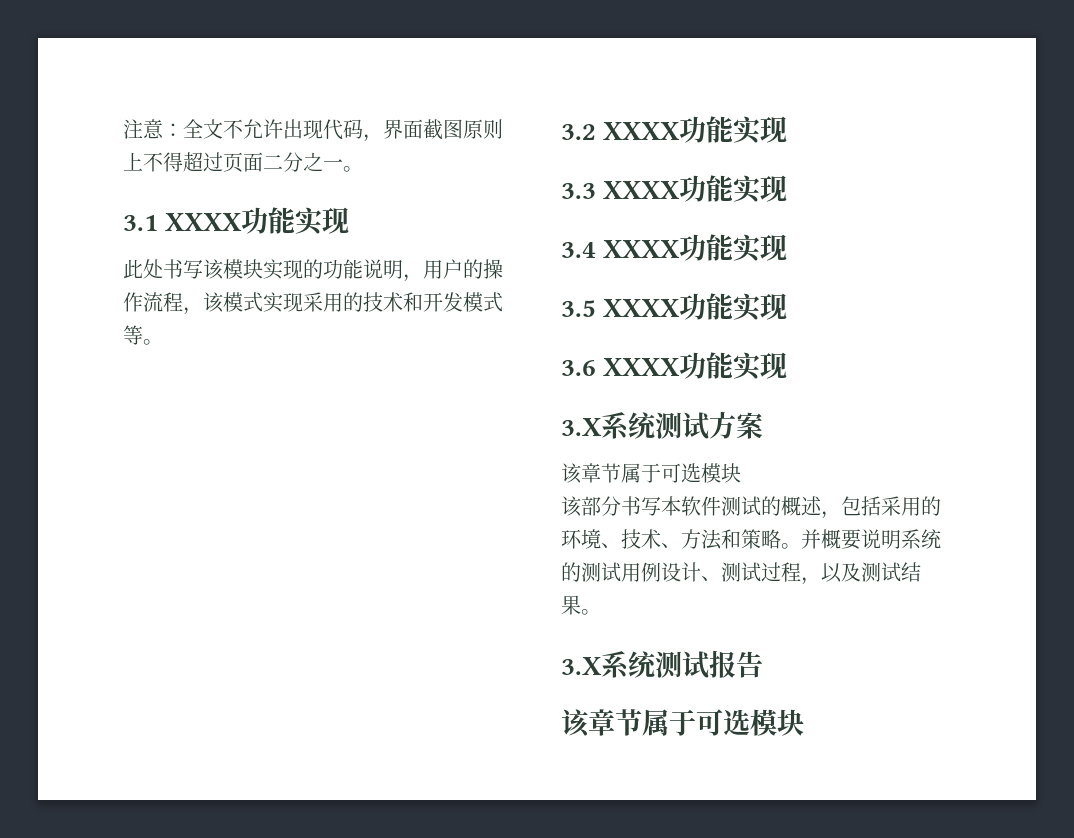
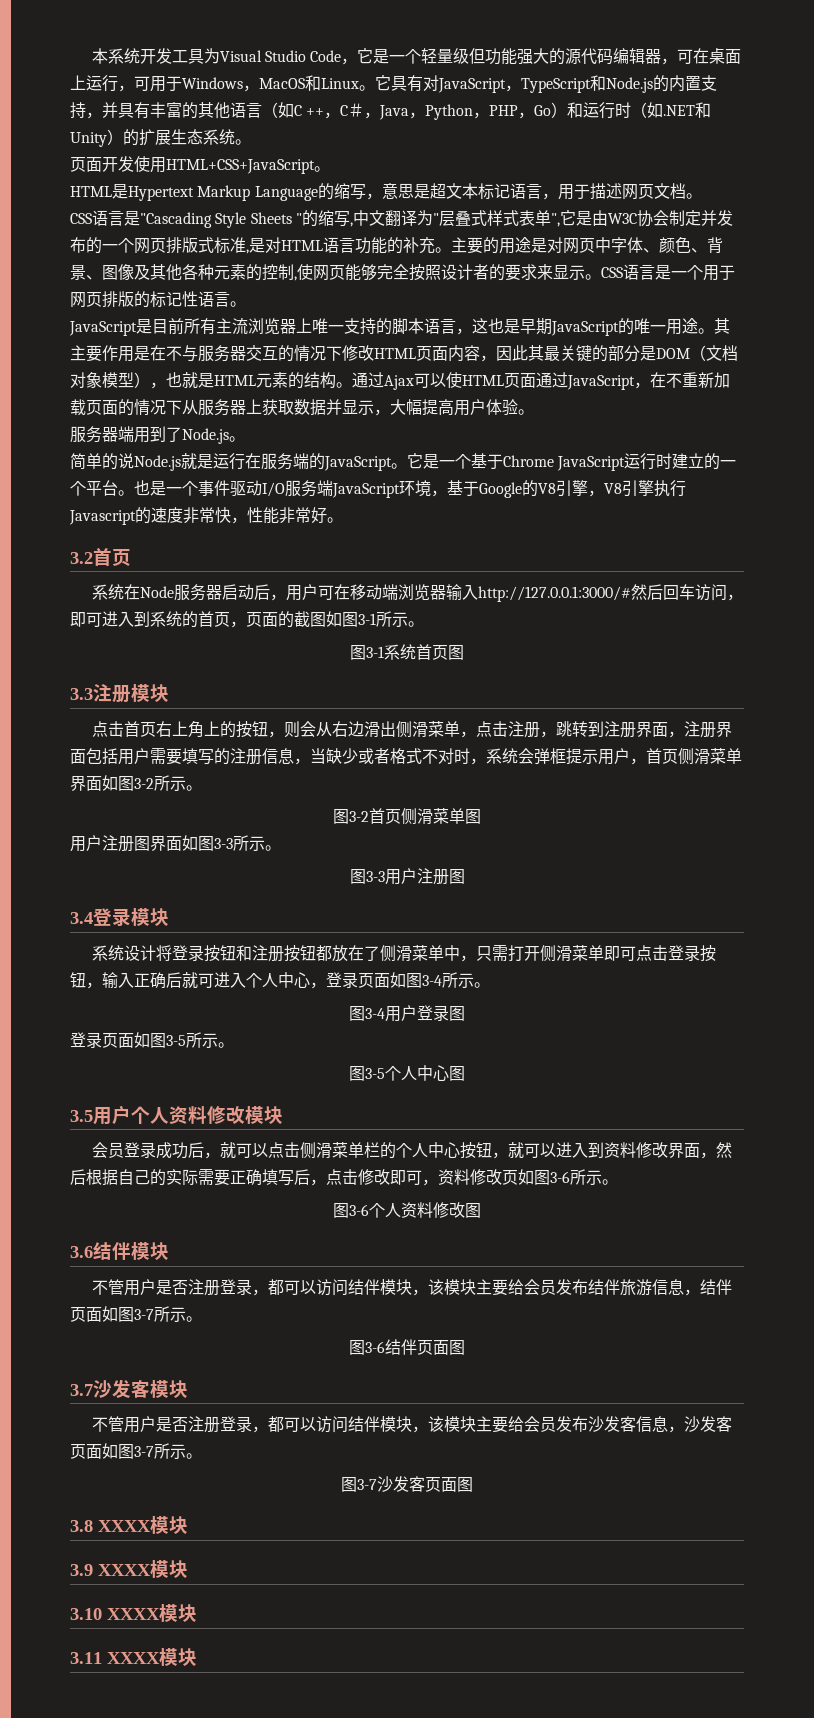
- 注意：全文不允许出现代码，界面截图原则上不得超过页面二分之一。
- 3.1 XXXX功能实现
- 此处书写该模块实现的功能说明，用户的操作流程，该模式实现采用的技术和开发模式等。
- 3.2 XXXX功能实现
- 3.3 XXXX功能实现
- 3.4 XXXX功能实现
- 3.5 XXXX功能实现
- 3.6 XXXX功能实现
- 3.X系统测试方案
- 该章节属于可选模块
- 该部分书写本软件测试的概述，包括采用的环境、技术、方法和策略。并概要说明系统的测试用例设计、测试过程，以及测试结果。
- 3.X系统测试报告
- 该章节属于可选模块
+ 本系统开发工具为Visual Studio Code，它是一个轻量级但功能强大的源代码编辑器，可在桌面上运行，可用于Windows，MacOS和Linux。它具有对JavaScript，TypeScript和Node.js的内置支持，并具有丰富的其他语言（如C ++，C＃，Java，Python，PHP，Go）和运行时（如.NET和Unity）的扩展生态系统。
+ 页面开发使用HTML+CSS+JavaScript。
+ HTML是Hypertext Markup Language的缩写，意思是超文本标记语言，用于描述网页文档。
+ CSS语言是"Cascading Style Sheets "的缩写,中文翻译为"层叠式样式表单",它是由W3C协会制定并发布的一个网页排版式标准,是对HTML语言功能的补充。主要的用途是对网页中字体、颜色、背景、图像及其他各种元素的控制,使网页能够完全按照设计者的要求来显示。CSS语言是一个用于网页排版的标记性语言。
+ JavaScript是目前所有主流浏览器上唯一支持的脚本语言，这也是早期JavaScript的唯一用途。其主要作用是在不与服务器交互的情况下修改HTML页面内容，因此其最关键的部分是DOM（文档对象模型），也就是HTML元素的结构。通过Ajax可以使HTML页面通过JavaScript，在不重新加载页面的情况下从服务器上获取数据并显示，大幅提高用户体验。
+ 服务器端用到了Node.js。
+ 简单的说Node.js就是运行在服务端的JavaScript。它是一个基于Chrome JavaScript运行时建立的一个平台。也是一个事件驱动I/O服务端JavaScript环境，基于Google的V8引擎，V8引擎执行Javascript的速度非常快，性能非常好。
+ 3.2首页
+ 系统在Node服务器启动后，用户可在移动端浏览器输入http://127.0.0.1:3000/#然后回车访问，即可进入到系统的首页，页面的截图如图3-1所示。
+ 图3-1系统首页图
+ 3.3注册模块
+ 点击首页右上角上的按钮，则会从右边滑出侧滑菜单，点击注册，跳转到注册界面，注册界面包括用户需要填写的注册信息，当缺少或者格式不对时，系统会弹框提示用户，首页侧滑菜单界面如图3-2所示。
+ 图3-2首页侧滑菜单图
+ 用户注册图界面如图3-3所示。
+ 图3-3用户注册图
+ 3.4登录模块
+ 系统设计将登录按钮和注册按钮都放在了侧滑菜单中，只需打开侧滑菜单即可点击登录按钮，输入正确后就可进入个人中心，登录页面如图3-4所示。
+ 图3-4用户登录图
+ 登录页面如图3-5所示。
+ 图3-5个人中心图
+ 3.5用户个人资料修改模块
+ 会员登录成功后，就可以点击侧滑菜单栏的个人中心按钮，就可以进入到资料修改界面，然后根据自己的实际需要正确填写后，点击修改即可，资料修改页如图3-6所示。
+ 图3-6个人资料修改图
+ 3.6结伴模块
+ 不管用户是否注册登录，都可以访问结伴模块，该模块主要给会员发布结伴旅游信息，结伴页面如图3-7所示。
+ 图3-6结伴页面图
+ 3.7沙发客模块
+ 不管用户是否注册登录，都可以访问结伴模块，该模块主要给会员发布沙发客信息，沙发客页面如图3-7所示。
+ 图3-7沙发客页面图
+ 3.8 XXXX模块
+ 3.9 XXXX模块
+ 3.10 XXXX模块
+ 3.11 XXXX模块

